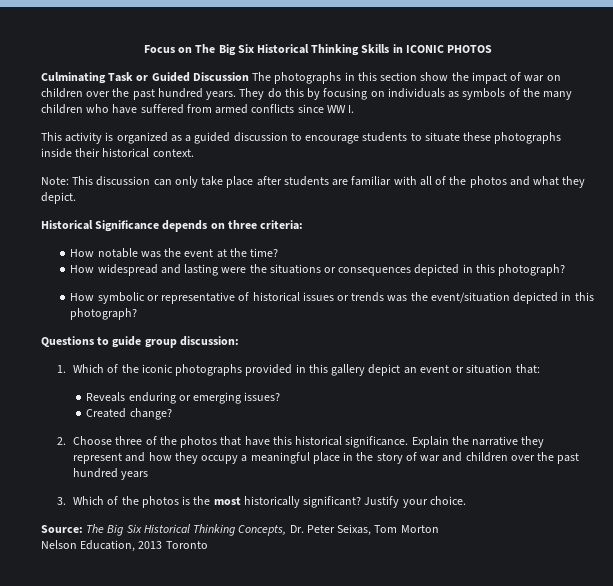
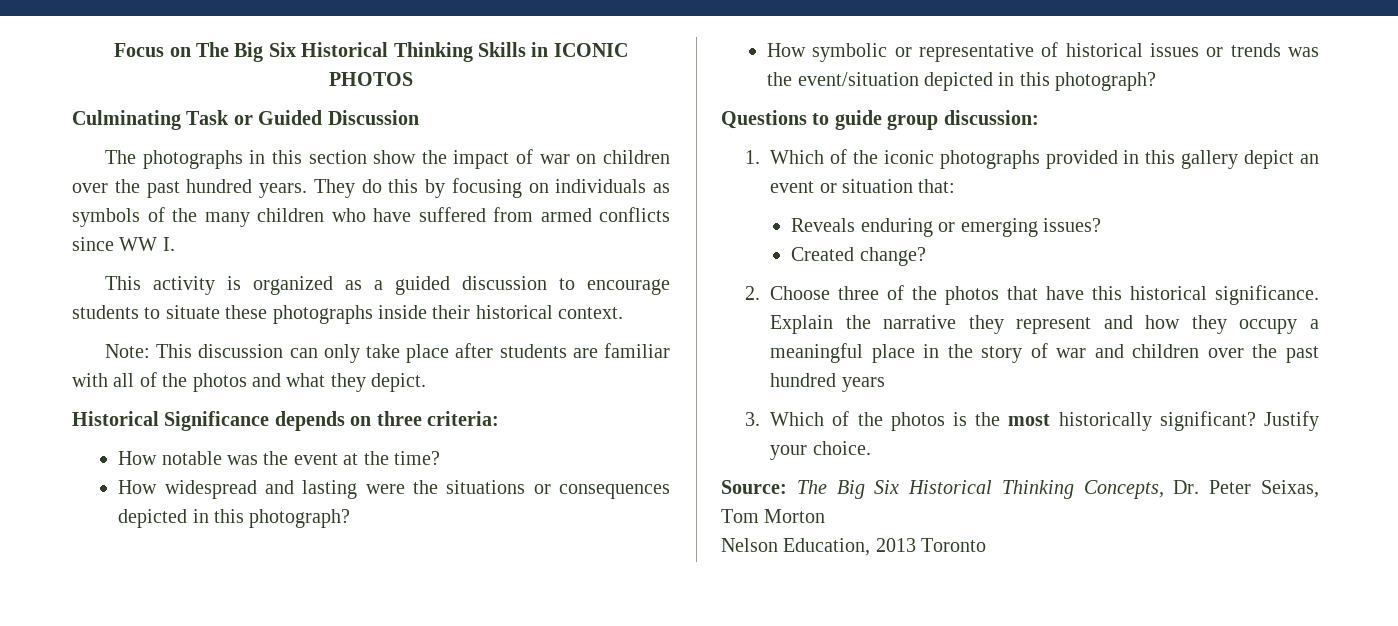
- Culminating Task or Guided Discussion The photographs in this section show the impact of war on children over the past hundred years.
+ Culminating Task or Guided Discussion
+ The photographs in this section show the impact of war on children over the past hundred years.

